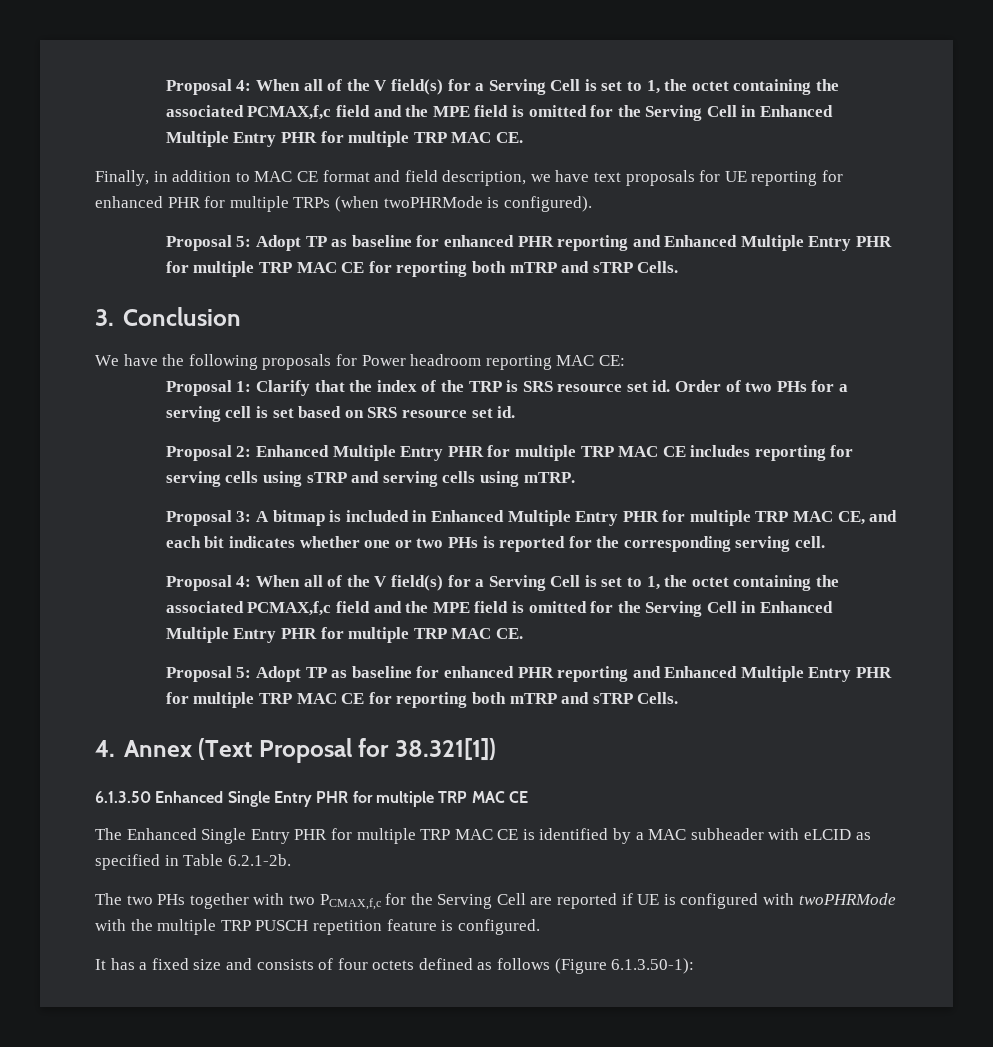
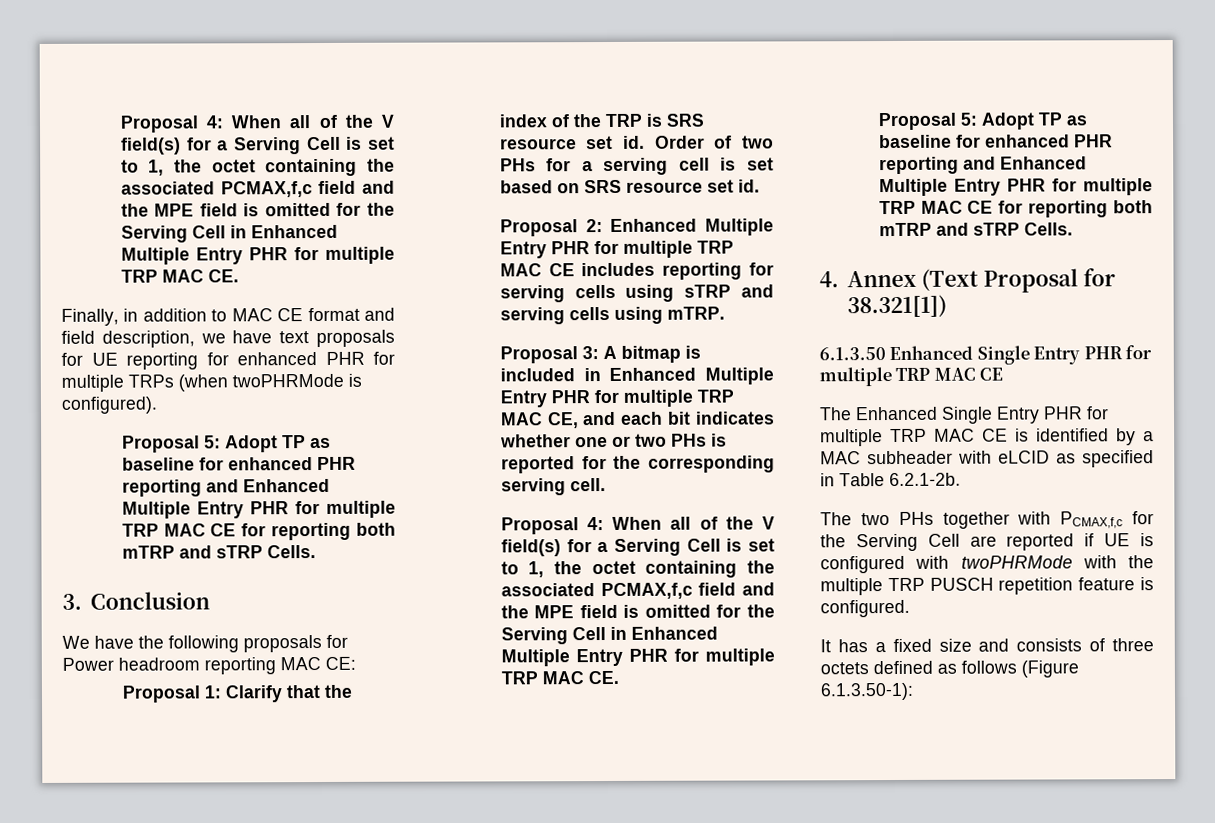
- The two PHs together with two PCMAX,f,c for the Serving Cell are reported if UE is configured with twoPHRMode with the multiple TRP PUSCH repetition feature is configured.
+ The two PHs together with PCMAX,f,c for the Serving Cell are reported if UE is configured with twoPHRMode with the multiple TRP PUSCH repetition feature is configured.
- It has a fixed size and consists of four octets defined as follows (Figure 6.1.3.50-1):
+ It has a fixed size and consists of three octets defined as follows (Figure 6.1.3.50-1):

